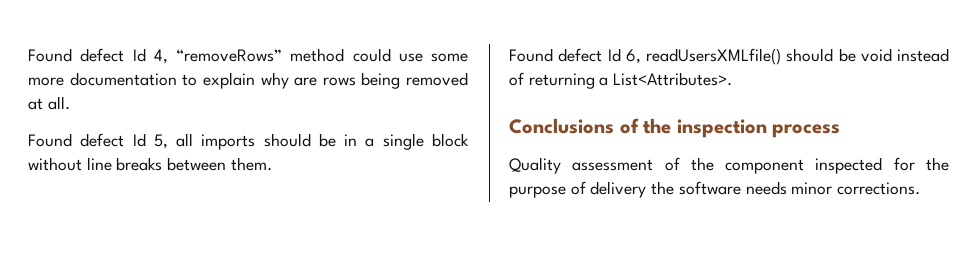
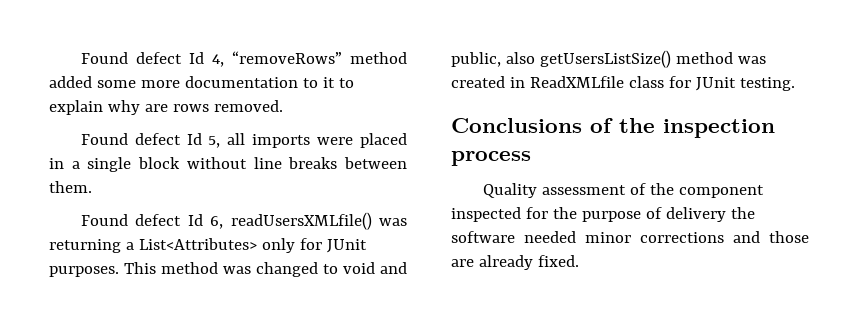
- Found defect Id 4, “removeRows” method could use some more documentation to explain why are rows being removed at all.
+ Found defect Id 4, “removeRows” method added some more documentation to it to explain why are rows removed.
- Found defect Id 5, all imports should be in a single block without line breaks between them.
+ Found defect Id 5, all imports were placed in a single block without line breaks between them.
- Found defect Id 6, readUsersXMLfile() should be void instead of returning a List<Attributes>.
+ Found defect Id 6, readUsersXMLfile() was returning a List<Attributes> only for JUnit purposes. This method was changed to void and public, also getUsersListSize() method was created in ReadXMLfile class for JUnit testing.
- Quality assessment of the component inspected for the purpose of delivery the software needs minor corrections.
+ Quality assessment of the component inspected for the purpose of delivery the software needed minor corrections and those are already fixed.

